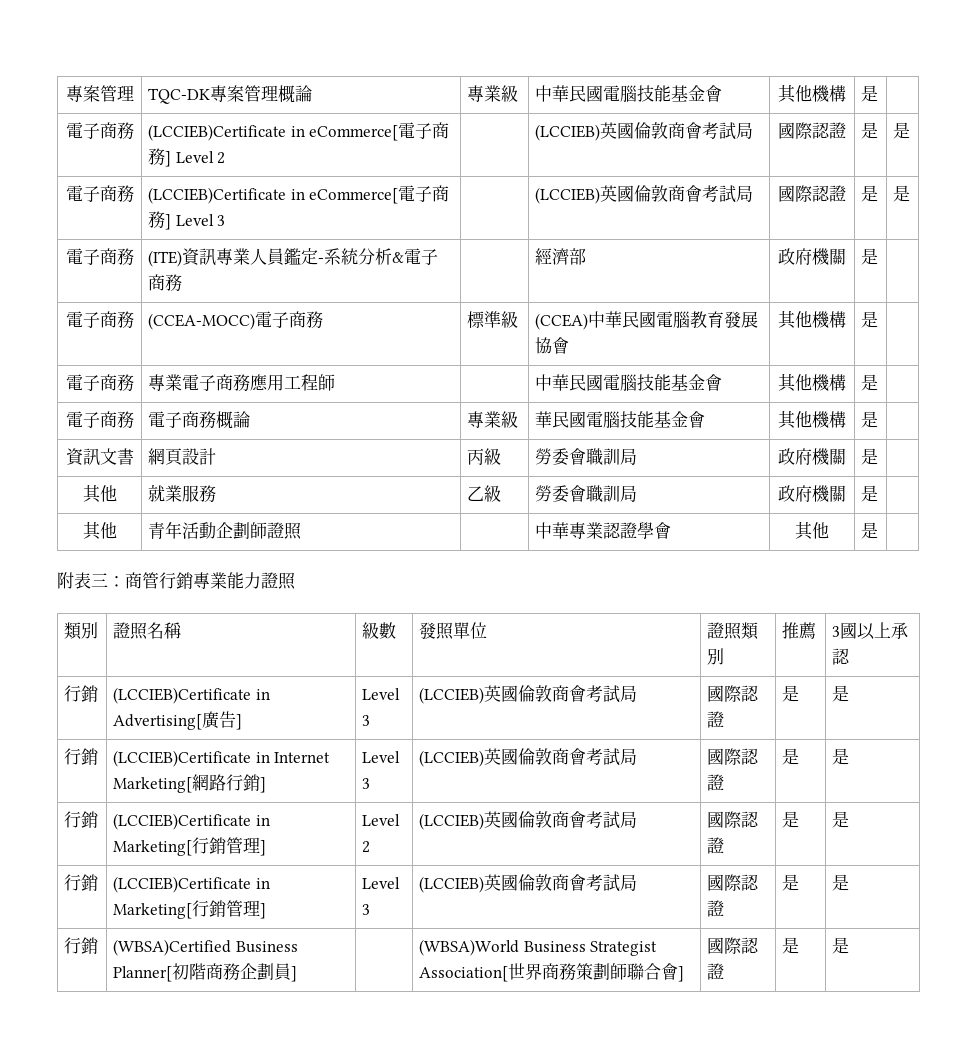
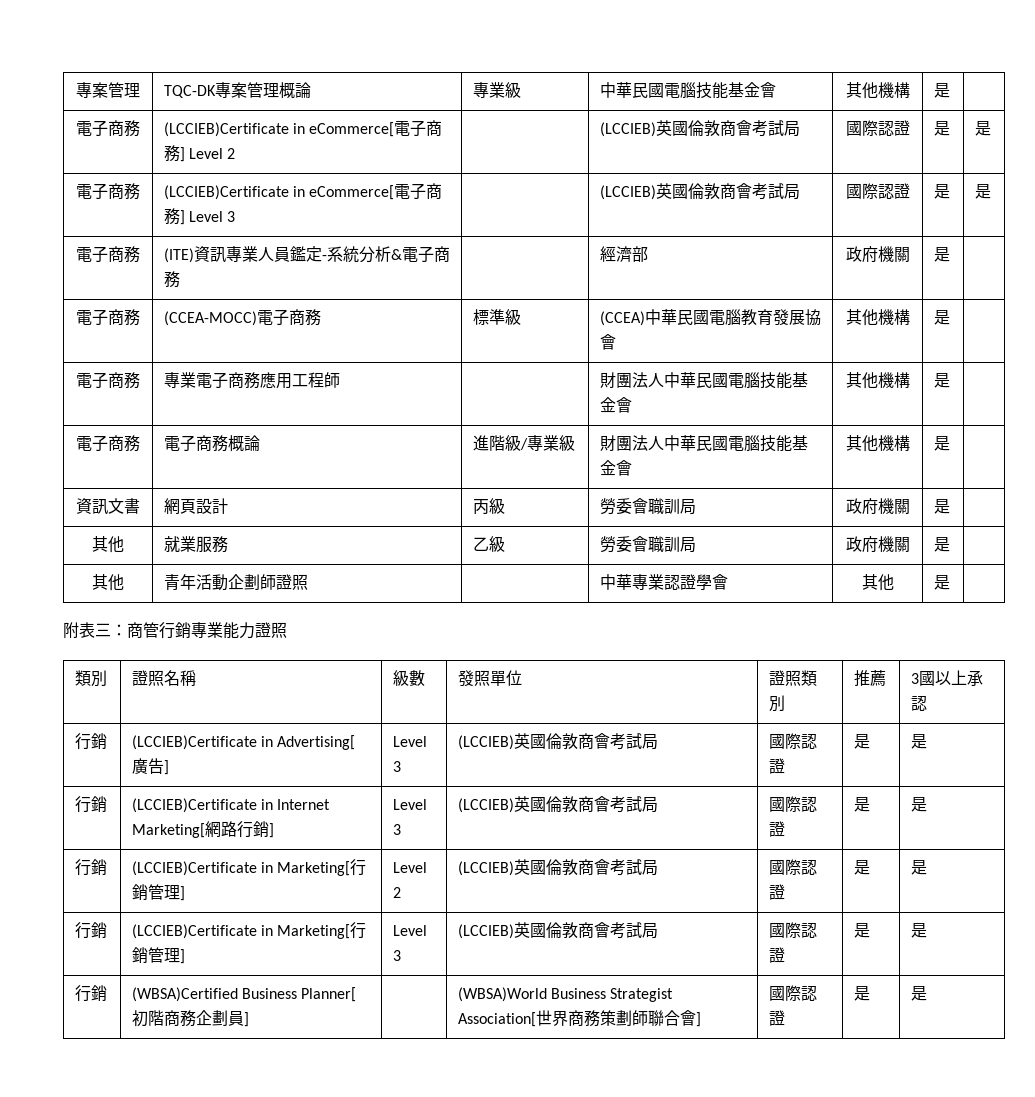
- 電子商務 | 專業電子商務應用工程師 | | 中華民國電腦技能基金會 | 其他機構 | 是 |
+ 電子商務 | 專業電子商務應用工程師 | | 財團法人中華民國電腦技能基金會 | 其他機構 | 是 |
- 電子商務 | 電子商務概論 | 專業級 | 華民國電腦技能基金會 | 其他機構 | 是 |
+ 電子商務 | 電子商務概論 | 進階級/專業級 | 財團法人中華民國電腦技能基金會 | 其他機構 | 是 |

